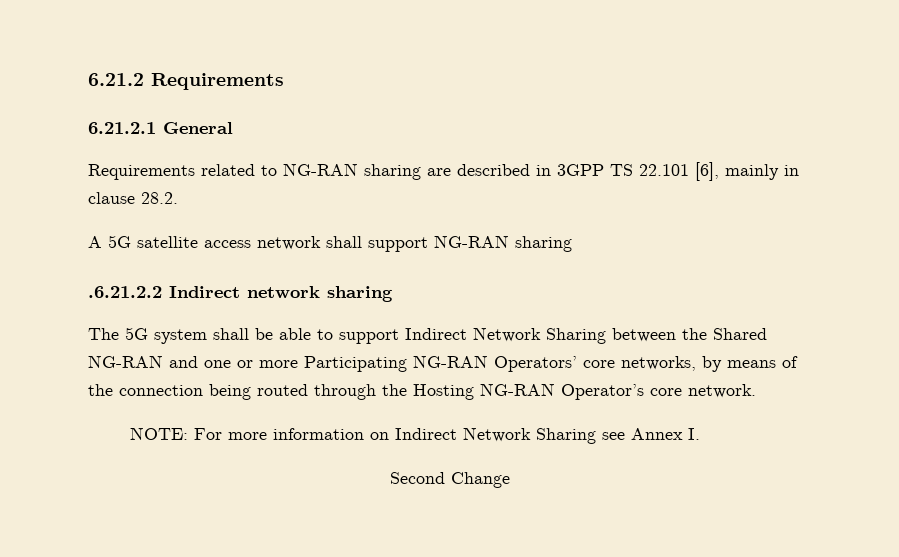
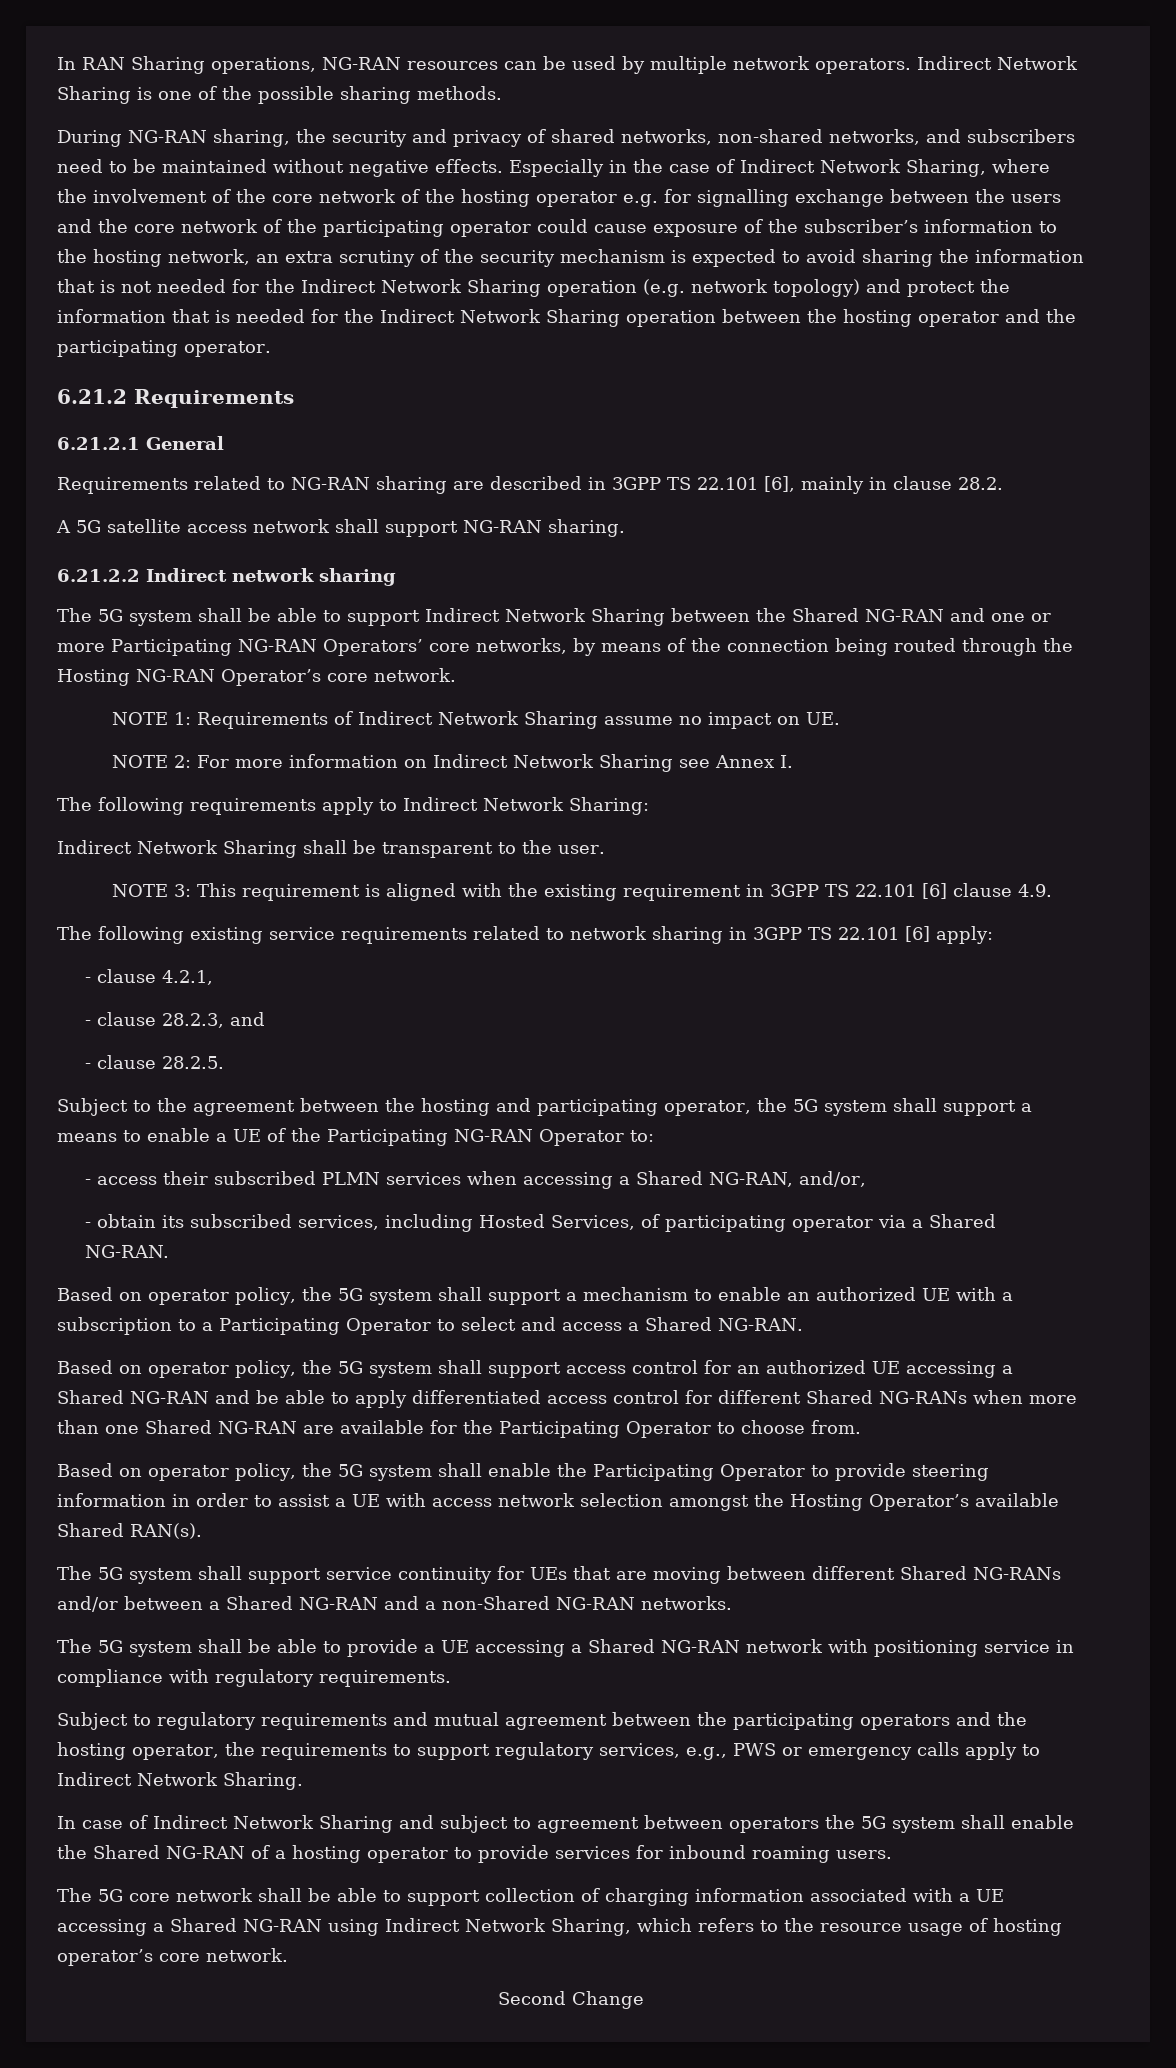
+ In RAN Sharing operations, NG-RAN resources can be used by multiple network operators. Indirect Network Sharing is one of the possible sharing methods.
+ During NG-RAN sharing, the security and privacy of shared networks, non-shared networks, and subscribers need to be maintained without negative effects. Especially in the case of Indirect Network Sharing, where the involvement of the core network of the hosting operator e.g. for signalling exchange between the users and the core network of the participating operator could cause exposure of the subscriber’s information to the hosting network, an extra scrutiny of the security mechanism is expected to avoid sharing the information that is not needed for the Indirect Network Sharing operation (e.g. network topology) and protect the information that is needed for the Indirect Network Sharing operation between the hosting operator and the participating operator.
- A 5G satellite access network shall support NG-RAN sharing
- .6.21.2.2 Indirect network sharing
+ A 5G satellite access network shall support NG-RAN sharing.
+ 6.21.2.2 Indirect network sharing
- NOTE: For more information on Indirect Network Sharing see Annex I.
+ NOTE 1: Requirements of Indirect Network Sharing assume no impact on UE.
+ NOTE 2: For more information on Indirect Network Sharing see Annex I.
+ The following requirements apply to Indirect Network Sharing:
+ Indirect Network Sharing shall be transparent to the user.
+ NOTE 3: This requirement is aligned with the existing requirement in 3GPP TS 22.101 [6] clause 4.9.
+ The following existing service requirements related to network sharing in 3GPP TS 22.101 [6] apply:
+ - clause 4.2.1,
+ - clause 28.2.3, and
+ - clause 28.2.5.
+ Subject to the agreement between the hosting and participating operator, the 5G system shall support a means to enable a UE of the Participating NG-RAN Operator to:
+ - access their subscribed PLMN services when accessing a Shared NG-RAN, and/or,
+ - obtain its subscribed services, including Hosted Services, of participating operator via a Shared NG-RAN.
+ Based on operator policy, the 5G system shall support a mechanism to enable an authorized UE with a subscription to a Participating Operator to select and access a Shared NG-RAN.
+ Based on operator policy, the 5G system shall support access control for an authorized UE accessing a Shared NG-RAN and be able to apply differentiated access control for different Shared NG-RANs when more than one Shared NG-RAN are available for the Participating Operator to choose from.
+ Based on operator policy, the 5G system shall enable the Participating Operator to provide steering information in order to assist a UE with access network selection amongst the Hosting Operator’s available Shared RAN(s).
+ The 5G system shall support service continuity for UEs that are moving between different Shared NG-RANs and/or between a Shared NG-RAN and a non-Shared NG-RAN networks.
+ The 5G system shall be able to provide a UE accessing a Shared NG-RAN network with positioning service in compliance with regulatory requirements.
+ Subject to regulatory requirements and mutual agreement between the participating operators and the hosting operator, the requirements to support regulatory services, e.g., PWS or emergency calls apply to Indirect Network Sharing.
+ In case of Indirect Network Sharing and subject to agreement between operators the 5G system shall enable the Shared NG-RAN of a hosting operator to provide services for inbound roaming users.
+ The 5G core network shall be able to support collection of charging information associated with a UE accessing a Shared NG-RAN using Indirect Network Sharing, which refers to the resource usage of hosting operator’s core network.

